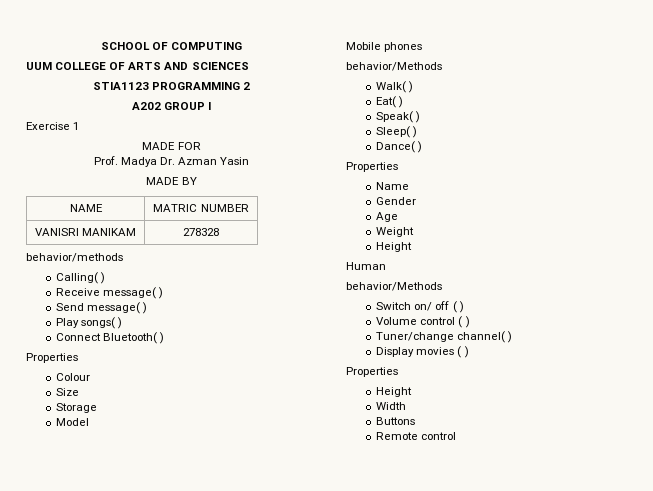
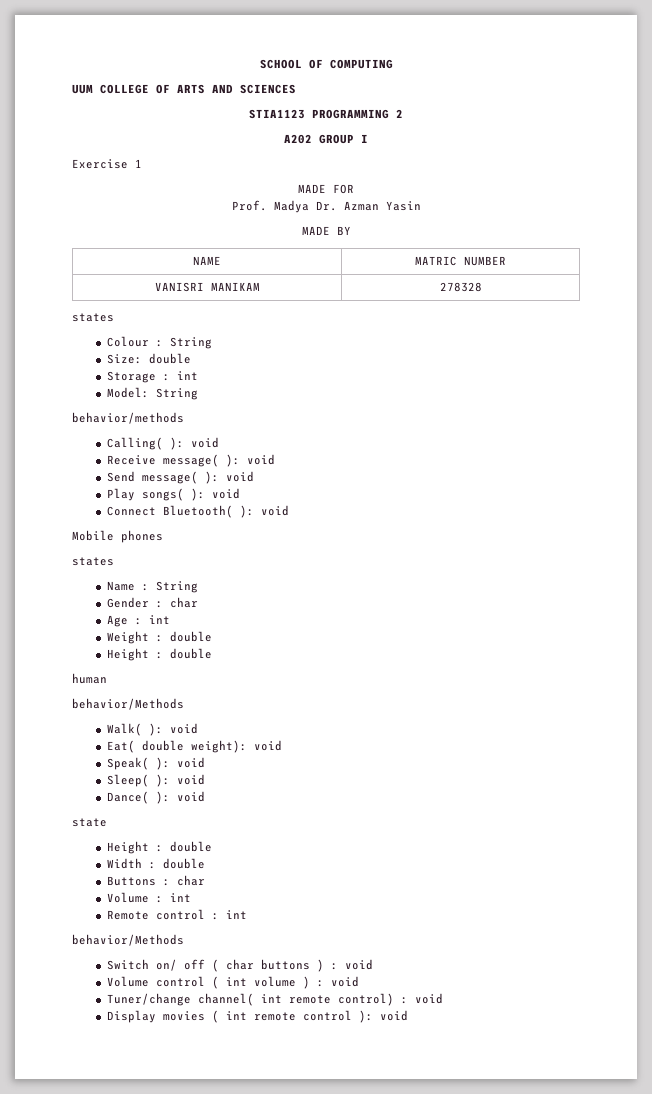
  VANISRI MANIKAM | 278328
+ states
+ Colour : String
+ Size: double
+ Storage : int
+ Model: String
- Calling( )
+ Calling( ): void
- Receive message( )
+ Receive message( ): void
- Send message( )
+ Send message( ): void
- Play songs( )
+ Play songs( ): void
- Connect Bluetooth( )
- Properties
- Colour
- Size
- Storage
- Model
+ Connect Bluetooth( ): void
  Mobile phones
+ states
+ Name : String
+ Gender : char
+ Age : int
+ Weight : double
+ Height : double
+ human
- Walk( )
+ Walk( ): void
- Eat( )
+ Eat( double weight): void
- Speak( )
+ Speak( ): void
- Sleep( )
+ Sleep( ): void
- Dance( )
- Properties
- Name
- Gender
- Age
- Weight
- Height
- Human
+ Dance( ): void
+ state
+ Height : double
+ Width : double
+ Buttons : char
+ Volume : int
+ Remote control : int
- Switch on/ off ( )
+ Switch on/ off ( char buttons ) : void
- Volume control ( )
+ Volume control ( int volume ) : void
- Tuner/change channel( )
- Display movies ( )
- Properties
- Height
- Width
- Buttons
- Remote control
+ Tuner/change channel( int remote control) : void
+ Display movies ( int remote control ): void

